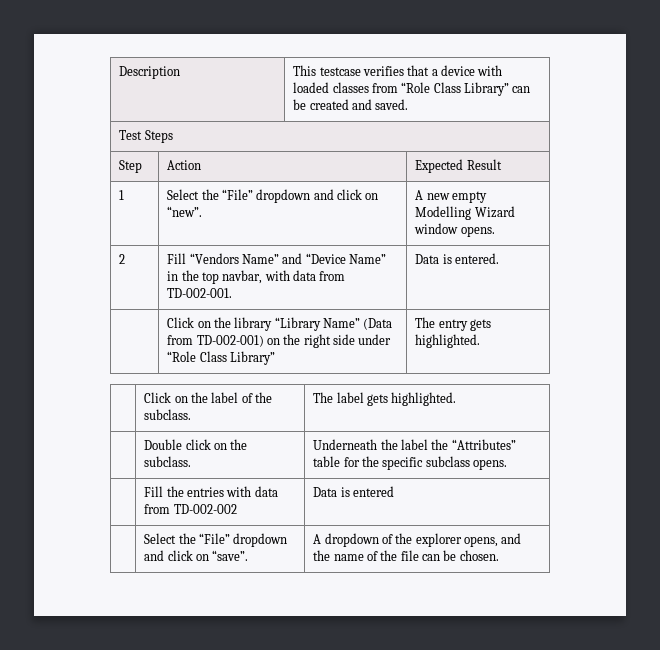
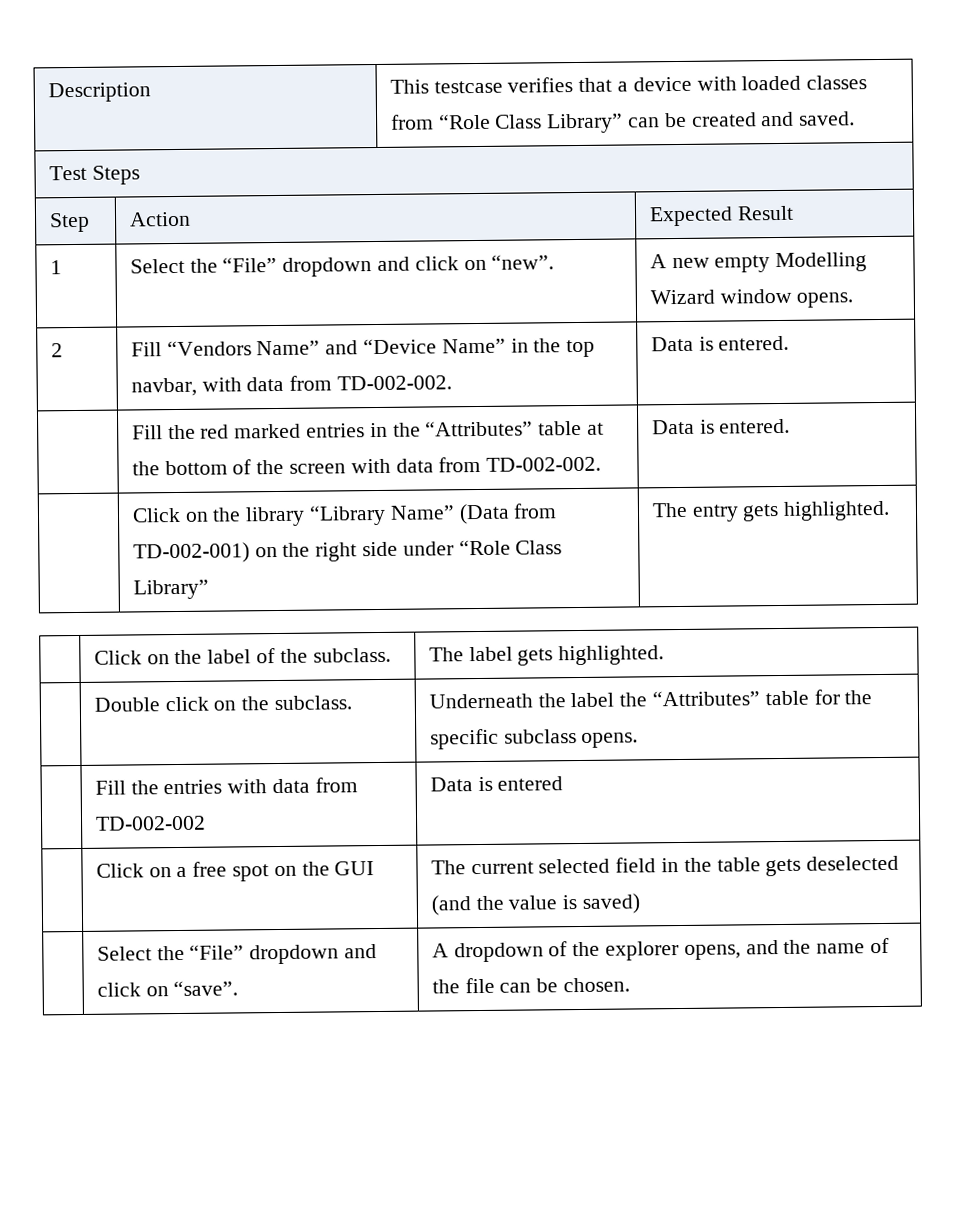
- 2 | Fill “Vendors Name” and “Device Name” in the top navbar, with data from TD-002-001. | Data is entered.
+ 2 | Fill “Vendors Name” and “Device Name” in the top navbar, with data from TD-002-002. | Data is entered.
+ | Fill the red marked entries in the “Attributes” table at the bottom of the screen with data from TD-002-002. | Data is entered.
+ | Click on a free spot on the GUI | The current selected field in the table gets deselected (and the value is saved)

